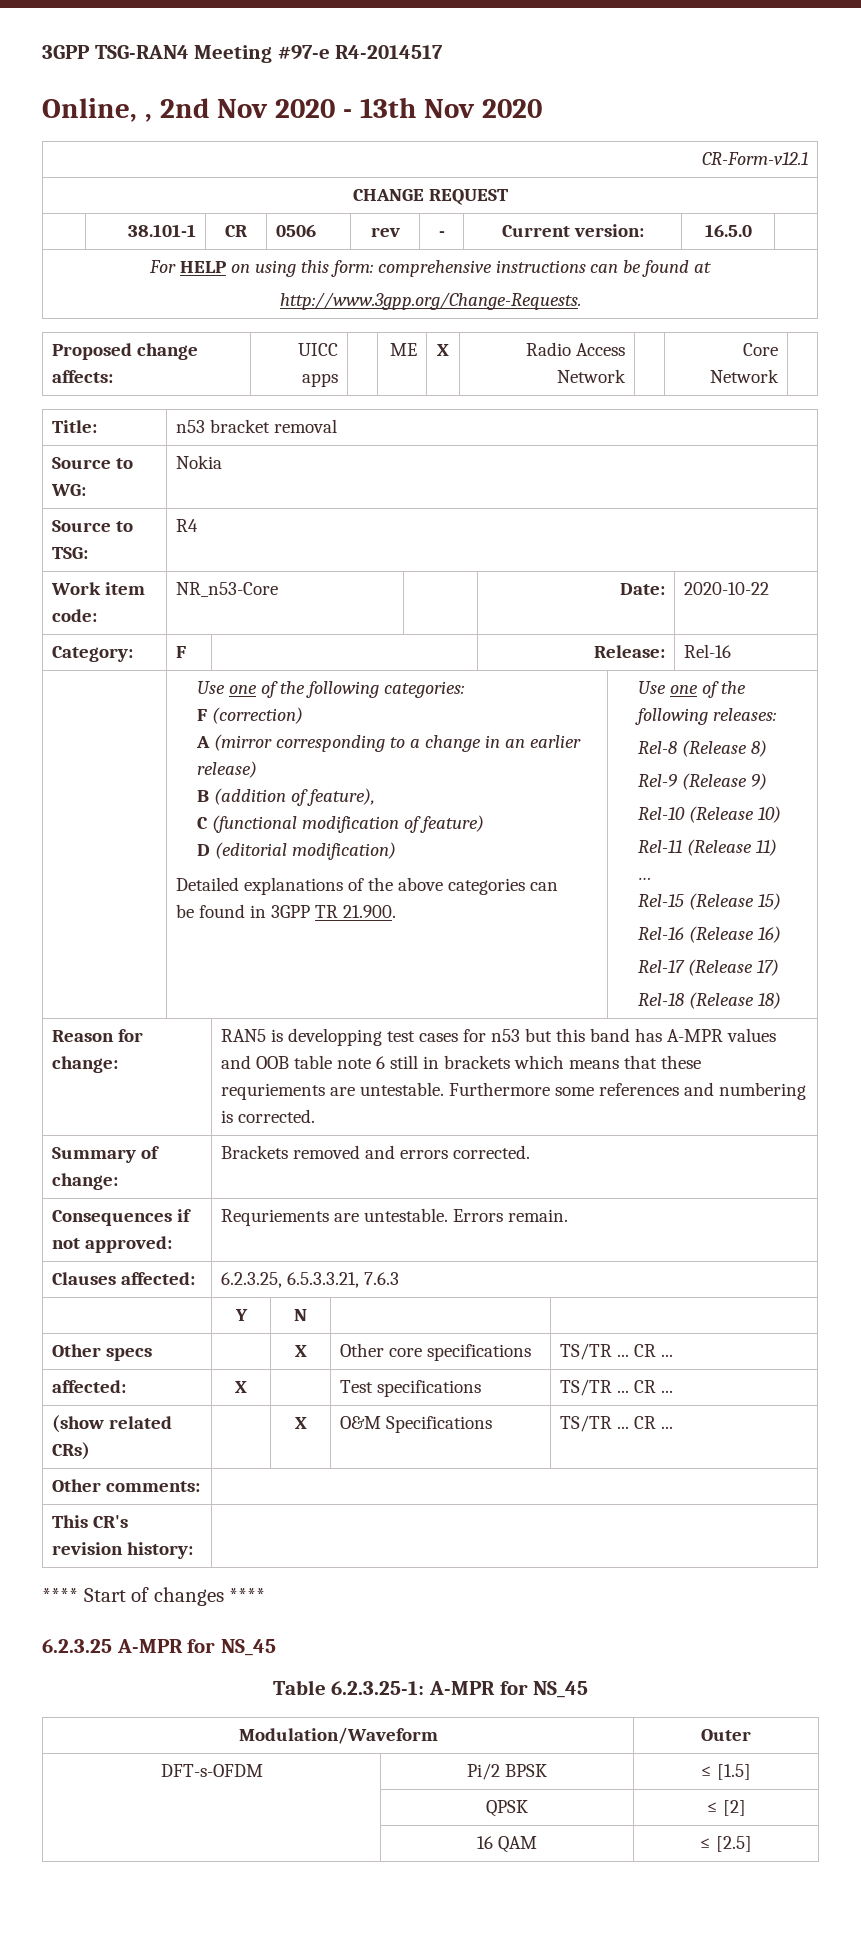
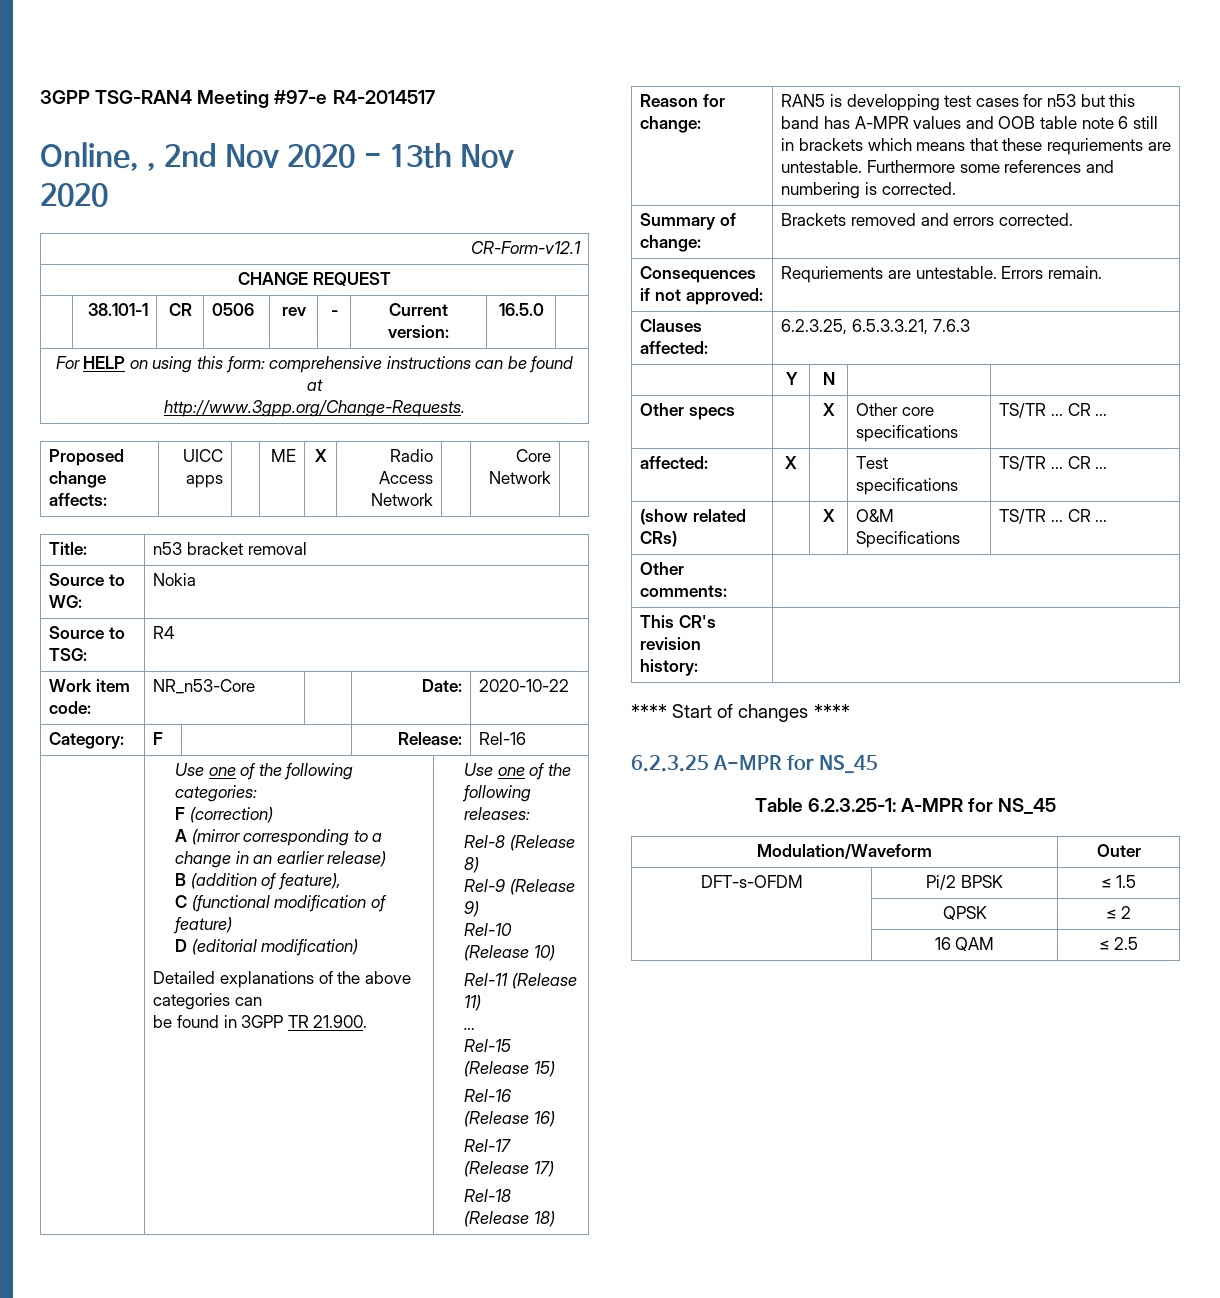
- DFT-s-OFDM | Pi/2 BPSK | ≤ [1.5]
+ DFT-s-OFDM | Pi/2 BPSK | ≤ 1.5
- | QPSK | ≤ [2]
+ | QPSK | ≤ 2
- | 16 QAM | ≤ [2.5]
+ | 16 QAM | ≤ 2.5

